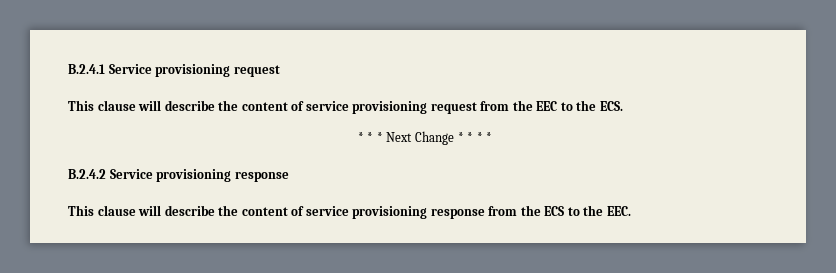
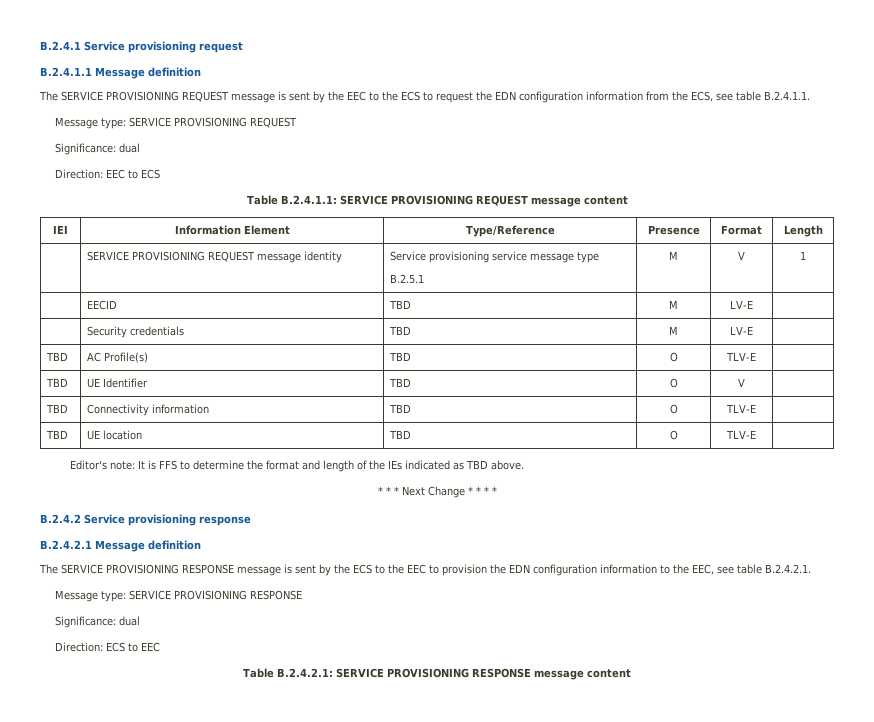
- This clause will describe the content of service provisioning request from the EEC to the ECS.
+ B.2.4.1.1 Message definition
+ The SERVICE PROVISIONING REQUEST message is sent by the EEC to the ECS to request the EDN configuration information from the ECS, see table B.2.4.1.1.
+ Message type: SERVICE PROVISIONING REQUEST
+ Significance: dual
+ Direction: EEC to ECS
+ Table B.2.4.1.1: SERVICE PROVISIONING REQUEST message content
+ IEI | Information Element | Type/Reference | Presence | Format | Length
+ | SERVICE PROVISIONING REQUEST message identity | Service provisioning service message type
+ B.2.5.1 | M | V | 1
+ | EECID | TBD | M | LV-E |
+ | Security credentials | TBD | M | LV-E |
+ TBD | AC Profile(s) | TBD | O | TLV-E |
+ TBD | UE Identifier | TBD | O | V |
+ TBD | Connectivity information | TBD | O | TLV-E |
+ TBD | UE location | TBD | O | TLV-E |
+ Editor's note: It is FFS to determine the format and length of the IEs indicated as TBD above.
- This clause will describe the content of service provisioning response from the ECS to the EEC.
+ B.2.4.2.1 Message definition
+ The SERVICE PROVISIONING RESPONSE message is sent by the ECS to the EEC to provision the EDN configuration information to the EEC, see table B.2.4.2.1.
+ Message type: SERVICE PROVISIONING RESPONSE
+ Significance: dual
+ Direction: ECS to EEC
+ Table B.2.4.2.1: SERVICE PROVISIONING RESPONSE message content

